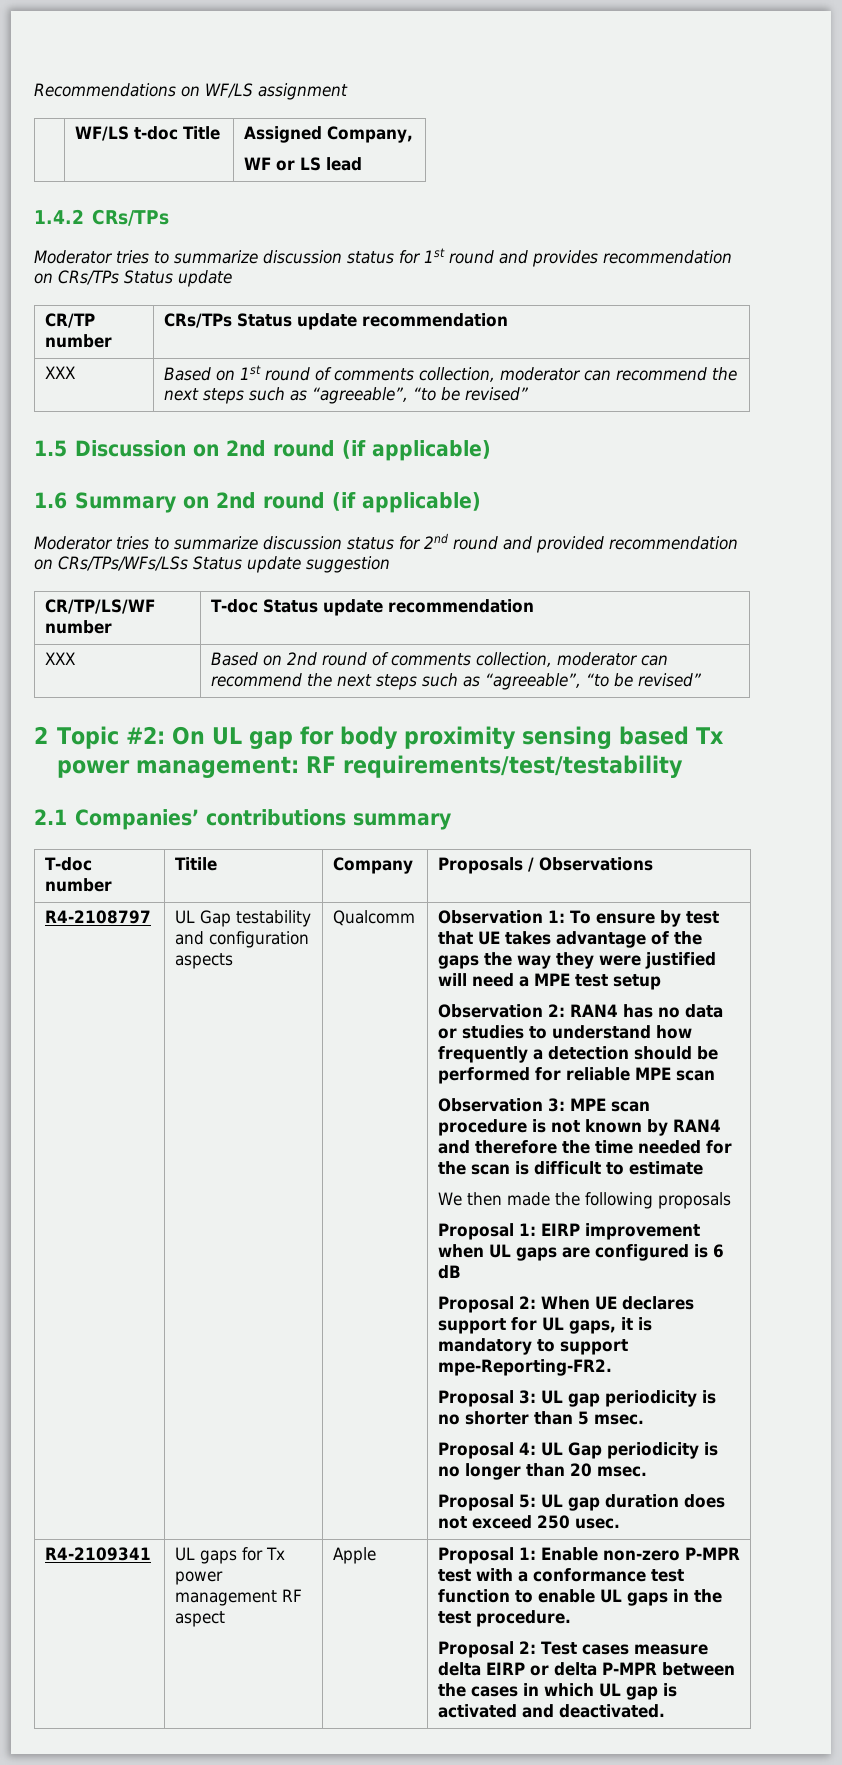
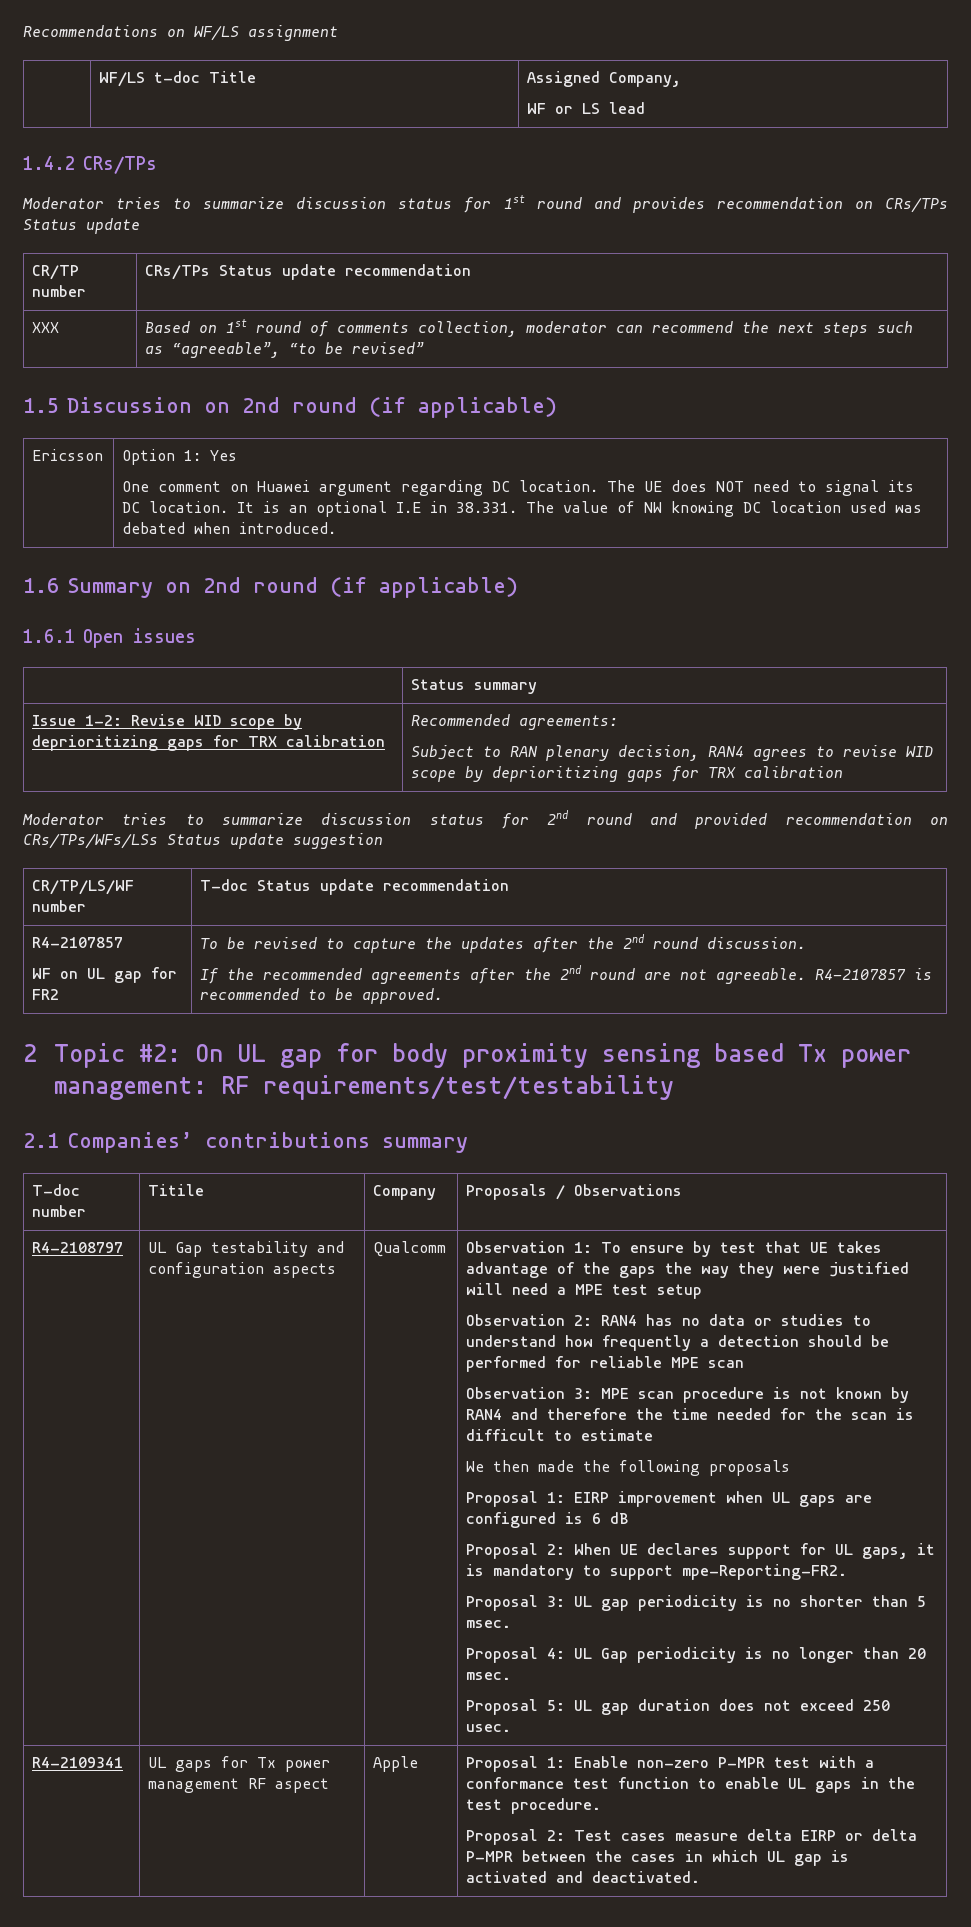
+ Ericsson | Option 1: Yes
+ One comment on Huawei argument regarding DC location. The UE does NOT need to signal its DC location. It is an optional I.E in 38.331. The value of NW knowing DC location used was debated when introduced.
+ 1.6.1 Open issues
+ | Status summary
+ Issue 1-2: Revise WID scope by deprioritizing gaps for TRX calibration | Recommended agreements:
+ Subject to RAN plenary decision, RAN4 agrees to revise WID scope by deprioritizing gaps for TRX calibration
  CR/TP/LS/WF number | T-doc Status update recommendation
- XXX | Based on 2nd round of comments collection, moderator can recommend the next steps such as “agreeable”, “to be revised”
+ R4-2107857
+ WF on UL gap for FR2 | To be revised to capture the updates after the 2nd round discussion.
+ If the recommended agreements after the 2nd round are not agreeable. R4-2107857 is recommended to be approved.

